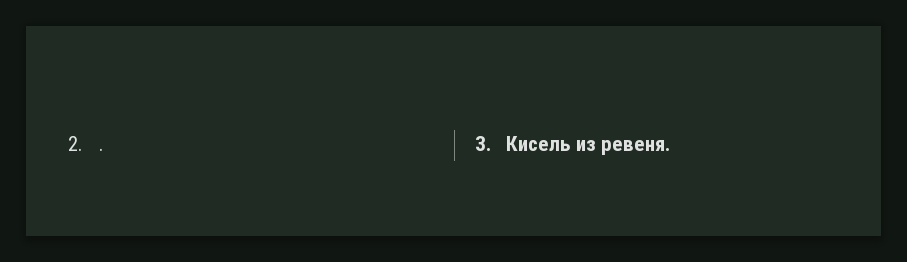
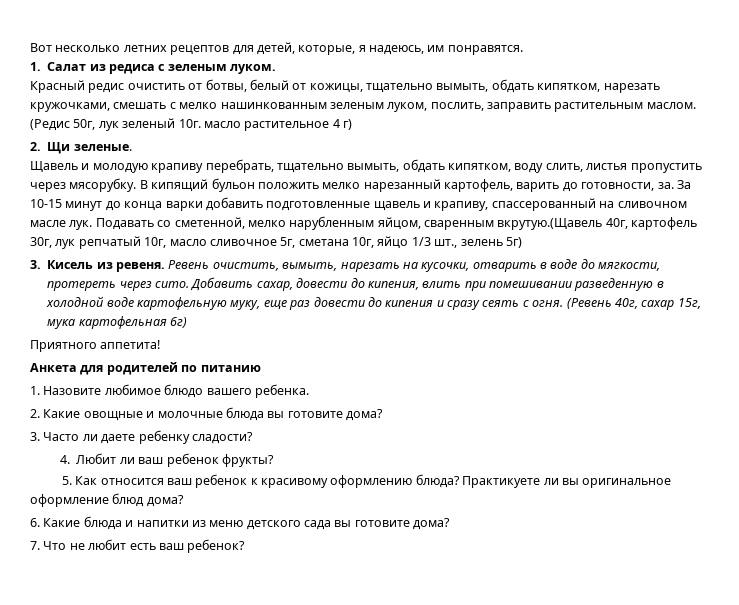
- 2. .
- 3. Кисель из ревеня.
+ Вот несколько летних рецептов для детей, которые, я надеюсь, им понравятся.
+ 1. Салат из редиса с зеленым луком.
+ Красный редис очистить от ботвы, белый от кожицы, тщательно вымыть, обдать кипятком, нарезать кружочками, смешать с мелко нашинкованным зеленым луком, послить, заправить растительным маслом. (Редис 50г, лук зеленый 10г. масло растительное 4 г)
+ 2. Щи зеленые.
+ Щавель и молодую крапиву перебрать, тщательно вымыть, обдать кипятком, воду слить, листья пропустить через мясорубку. В кипящий бульон положить мелко нарезанный картофель, варить до готовности, за. За 10-15 минут до конца варки добавить подготовленные щавель и крапиву, спассерованный на сливочном масле лук. Подавать со сметенной, мелко нарубленным яйцом, сваренным вкрутую.(Щавель 40г, картофель 30г, лук репчатый 10г, масло сливочное 5г, сметана 10г, яйцо 1/3 шт., зелень 5г)
+ 3. Кисель из ревеня. Ревень очистить, вымыть, нарезать на кусочки, отварить в воде до мягкости, протереть через сито. Добавить сахар, довести до кипения, влить при помешивании разведенную в холодной воде картофельную муку, еще раз довести до кипения и сразу сеять с огня. (Ревень 40г, сахар 15г, мука картофельная 6г)
+ Приятного аппетита!
+ Анкета для родителей по питанию
+ 1. Назовите любимое блюдо вашего ребенка.
+ 2. Какие овощные и молочные блюда вы готовите дома?
+ 3. Часто ли даете ребенку сладости?
+ 4. Любит ли ваш ребенок фрукты?
+ 5. Как относится ваш ребенок к красивому оформлению блюда? Практикуете ли вы оригинальное оформление блюд дома?
+ 6. Какие блюда и напитки из меню детского сада вы готовите дома?
+ 7. Что не любит есть ваш ребенок?

